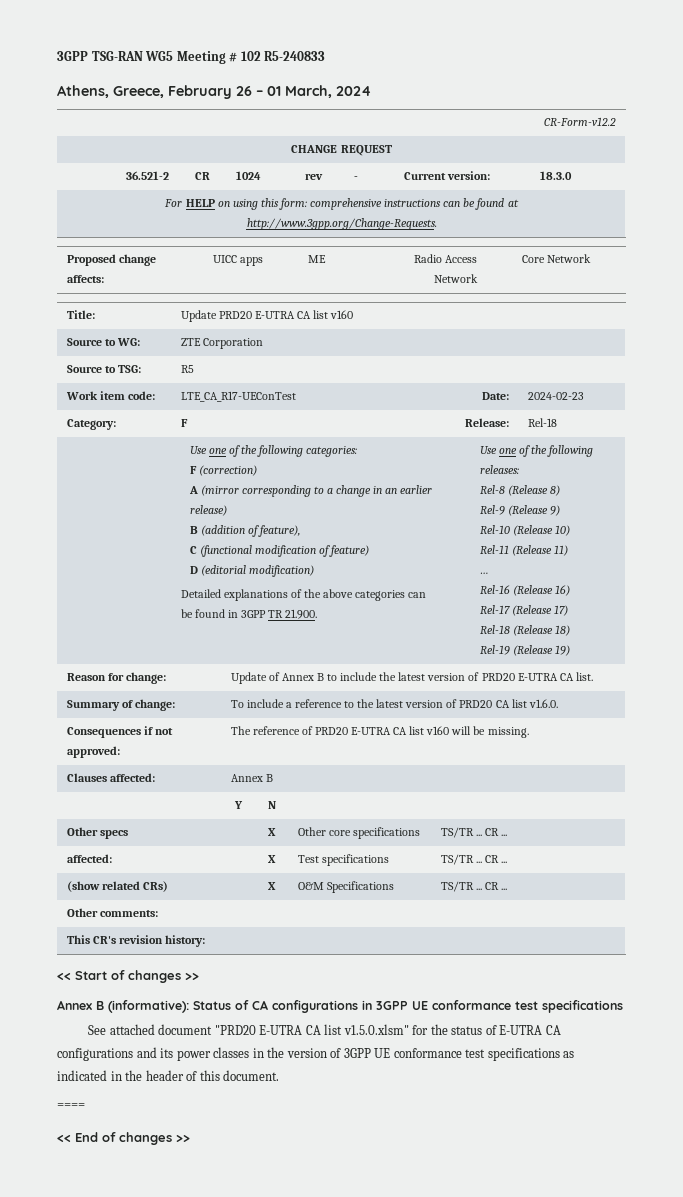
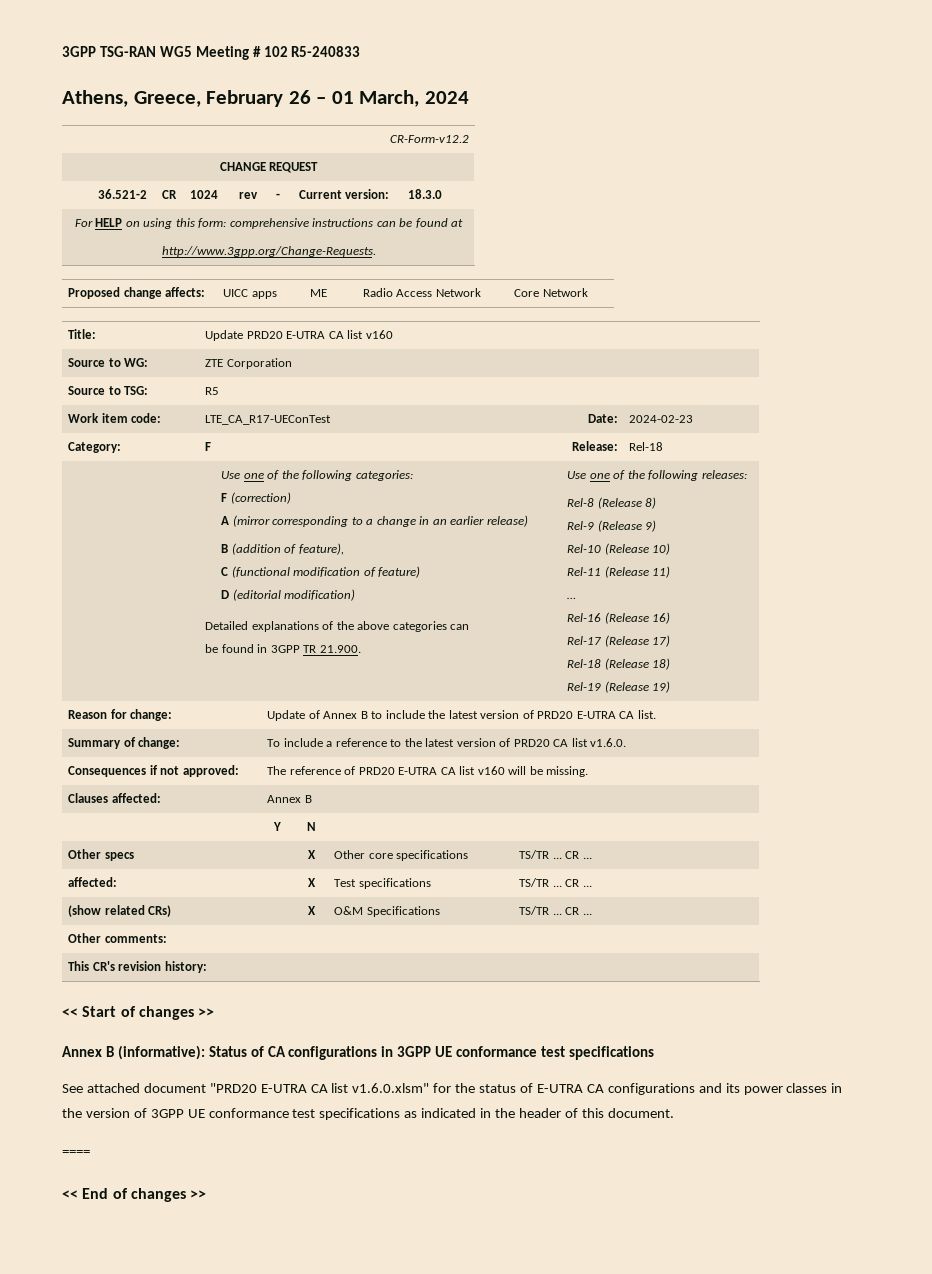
- See attached document "PRD20 E-UTRA CA list v1.5.0.xlsm" for the status of E-UTRA CA configurations and its power classes in the version of 3GPP UE conformance test specifications as indicated in the header of this document.
+ See attached document "PRD20 E-UTRA CA list v1.6.0.xlsm" for the status of E-UTRA CA configurations and its power classes in the version of 3GPP UE conformance test specifications as indicated in the header of this document.

